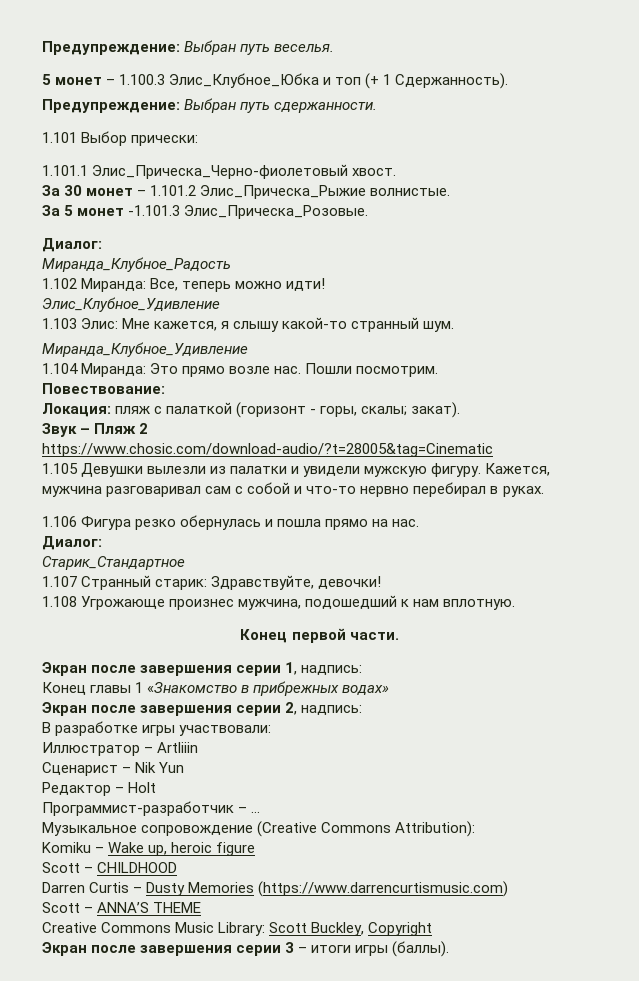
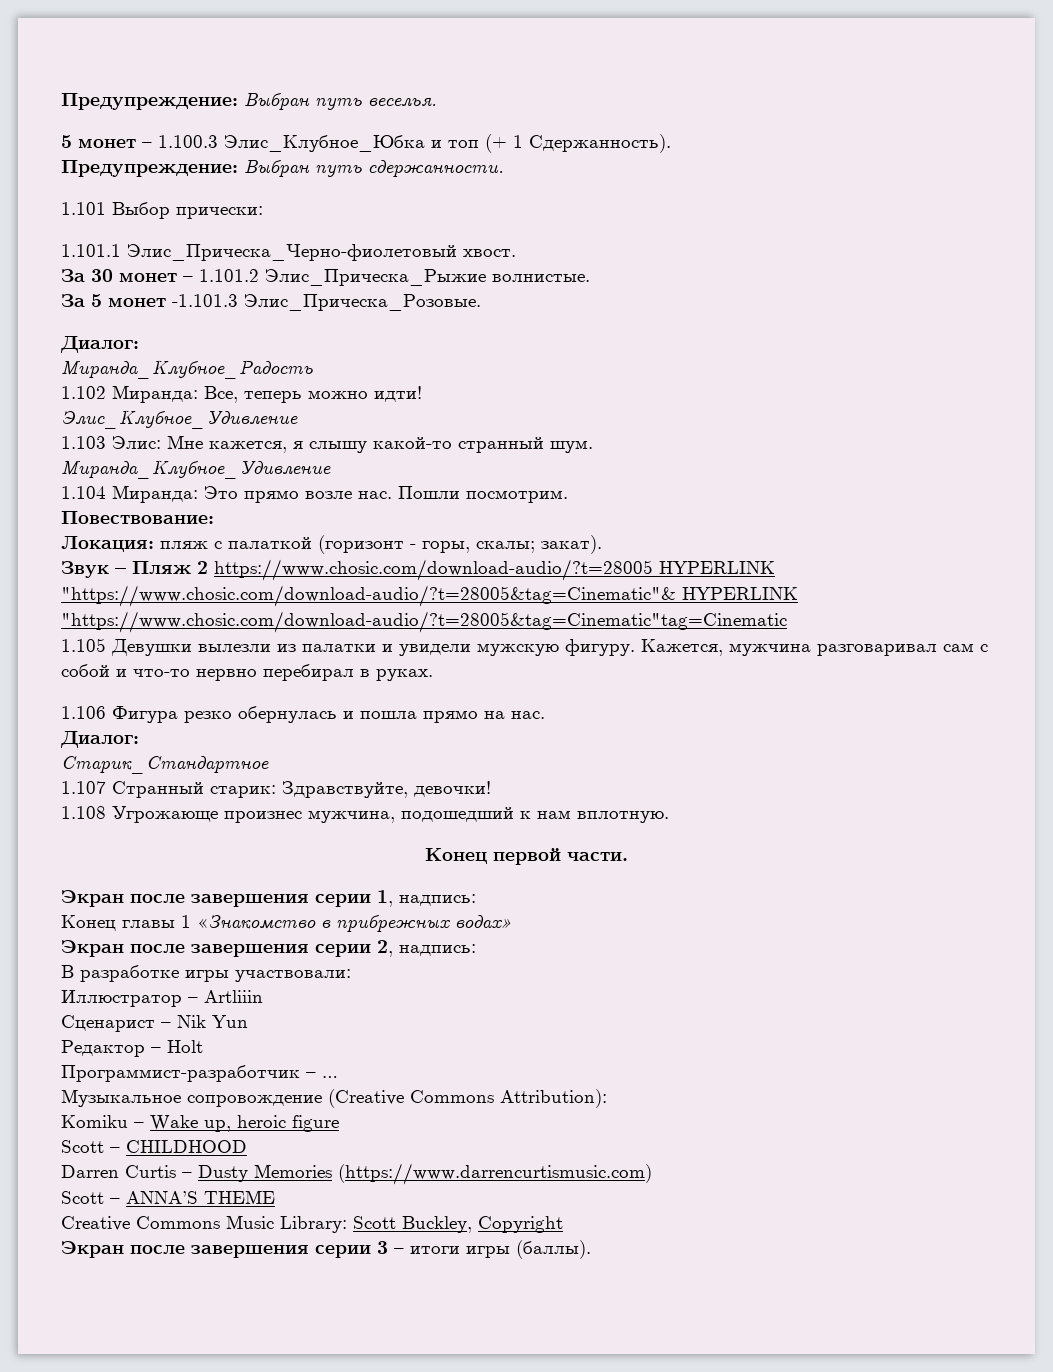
- Звук – Пляж 2 https://www.chosic.com/download-audio/?t=28005&tag=Cinematic
+ Звук – Пляж 2 https://www.chosic.com/download-audio/?t=28005 HYPERLINK "https://www.chosic.com/download-audio/?t=28005&tag=Cinematic"& HYPERLINK "https://www.chosic.com/download-audio/?t=28005&tag=Cinematic"tag=Cinematic

